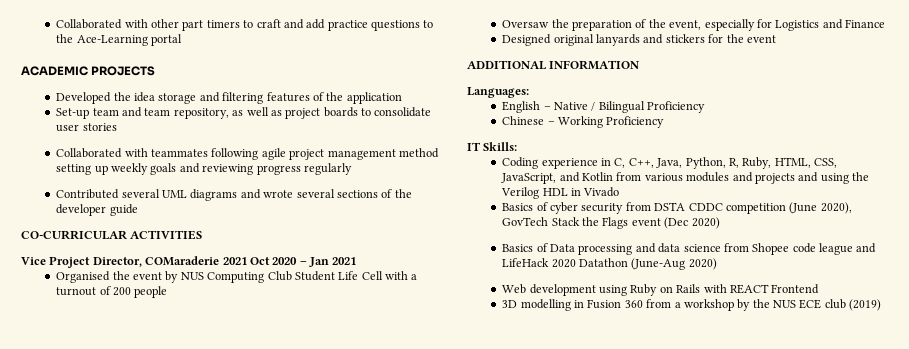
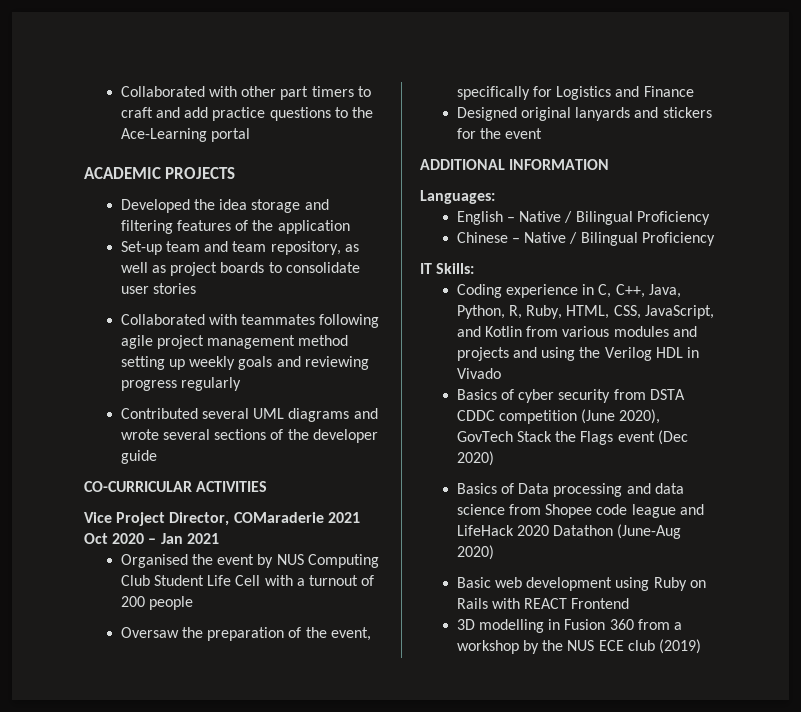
- Oversaw the preparation of the event, especially for Logistics and Finance
+ Oversaw the preparation of the event, specifically for Logistics and Finance
- Chinese – Working Proficiency
+ Chinese – Native / Bilingual Proficiency
- Web development using Ruby on Rails with REACT Frontend
+ Basic web development using Ruby on Rails with REACT Frontend

